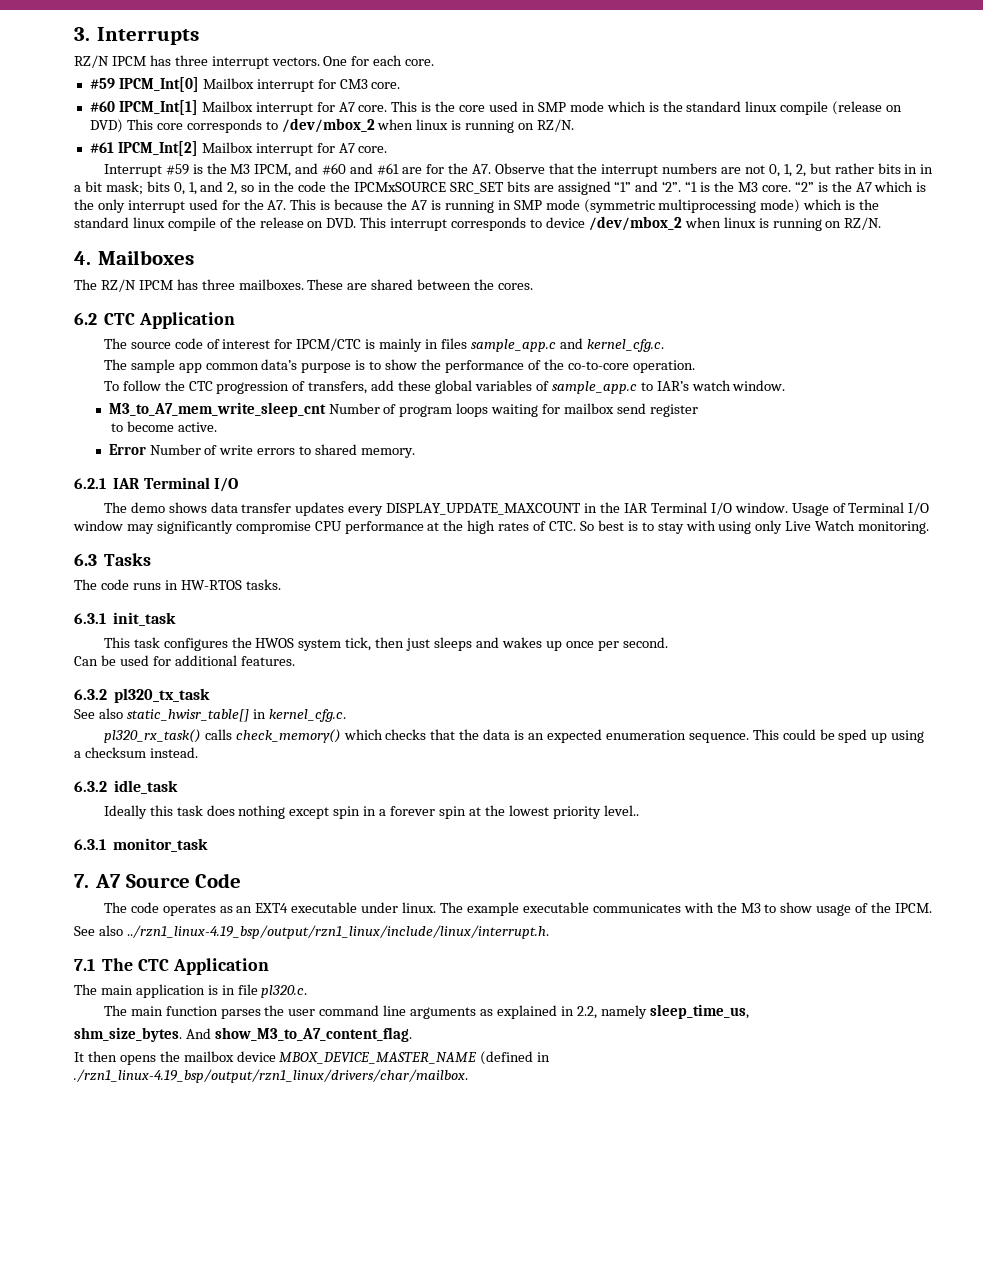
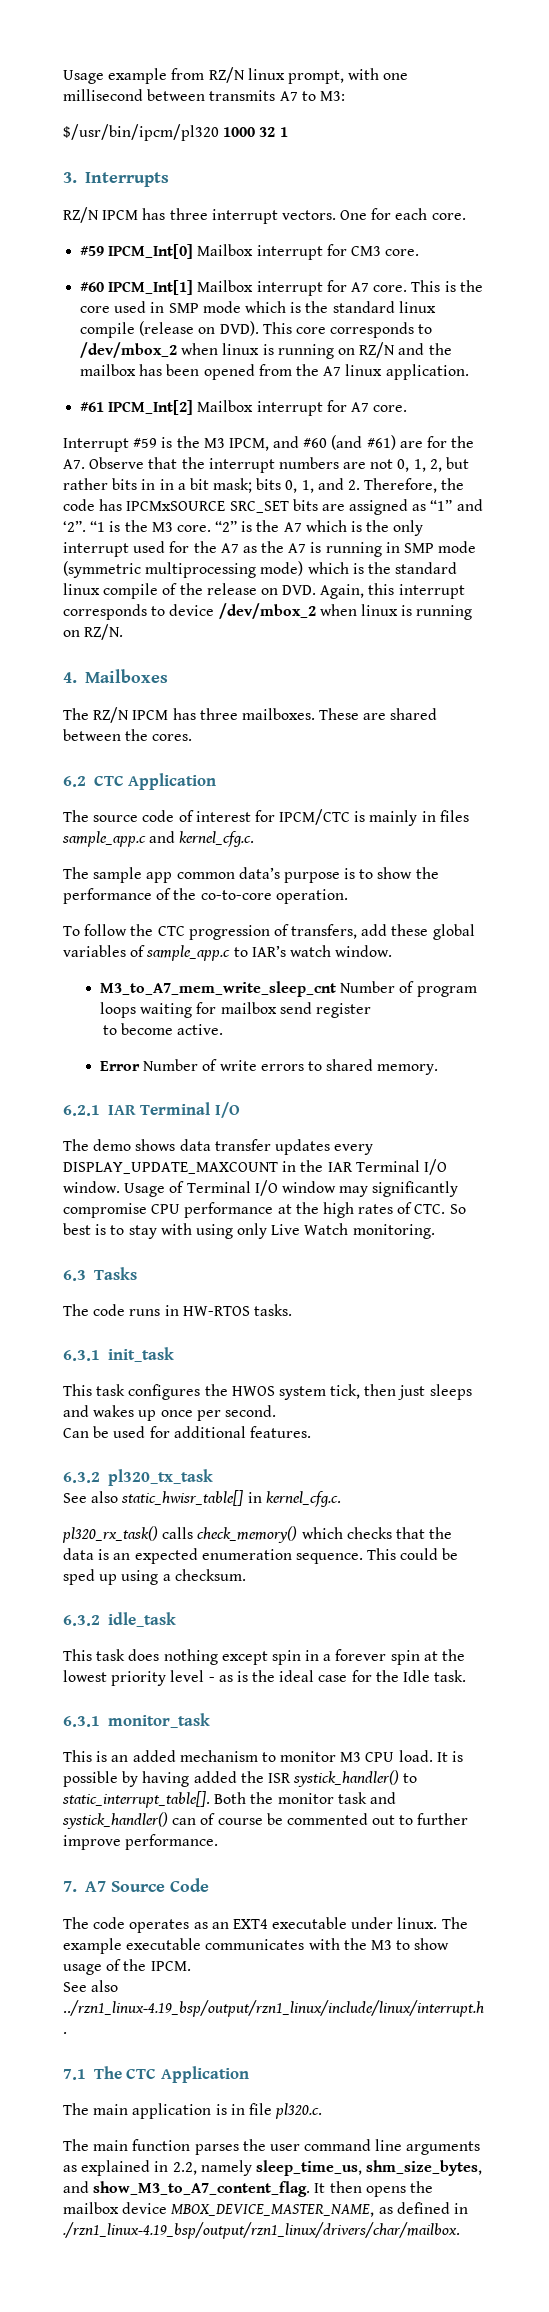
+ Usage example from RZ/N linux prompt, with one millisecond between transmits A7 to M3:
+ $/usr/bin/ipcm/pl320 1000 32 1
- This is the core used in SMP mode which is the standard linux compile (release on DVD) This core corresponds to /dev/mbox_2 when linux is running on RZ/N.
+ This is the core used in SMP mode which is the standard linux compile (release on DVD). This core corresponds to /dev/mbox_2 when linux is running on RZ/N and the mailbox has been opened from the A7 linux application.
- Interrupt #59 is the M3 IPCM, and #60 and #61 are for the A7. Observe that the interrupt numbers are not 0, 1, 2, but rather bits in in a bit mask; bits 0, 1, and 2, so in the code the IPCMxSOURCE SRC_SET bits are assigned “1” and ‘2”.
+ Interrupt #59 is the M3 IPCM, and #60 (and #61) are for the A7. Observe that the interrupt numbers are not 0, 1, 2, but rather bits in in a bit mask; bits 0, 1, and 2. Therefore, the code has IPCMxSOURCE SRC_SET bits are assigned as “1” and ‘2”.
- “2” is the A7 which is the only interrupt used for the A7. This is because the A7 is running in SMP mode (symmetric multiprocessing mode) which is the standard linux compile of the release on DVD. This interrupt corresponds to device /dev/mbox_2 when linux is running on RZ/N.
+ “2” is the A7 which is the only interrupt used for the A7 as the A7 is running in SMP mode (symmetric multiprocessing mode) which is the standard linux compile of the release on DVD. Again, this interrupt corresponds to device /dev/mbox_2 when linux is running on RZ/N.
- This could be sped up using a checksum instead.
+ This could be sped up using a checksum.
- Ideally this task does nothing except spin in a forever spin at the lowest priority level..
+ This task does nothing except spin in a forever spin at the lowest priority level - as is the ideal case for the Idle task.
  6.3.1 monitor_task
+ This is an added mechanism to monitor M3 CPU load. It is possible by having added the ISR systick_handler() to static_interrupt_table[]. Both the monitor task and systick_handler() can of course be commented out to further improve performance.
- The main function parses the user command line arguments as explained in 2.2, namely sleep_time_us,
- shm_size_bytes. And show_M3_to_A7_content_flag.
- It then opens the mailbox device MBOX_DEVICE_MASTER_NAME (defined in ./rzn1_linux-4.19_bsp/output/rzn1_linux/drivers/char/mailbox.
+ The main function parses the user command line arguments as explained in 2.2, namely sleep_time_us, shm_size_bytes, and show_M3_to_A7_content_flag. It then opens the mailbox device MBOX_DEVICE_MASTER_NAME, as defined in ./rzn1_linux-4.19_bsp/output/rzn1_linux/drivers/char/mailbox.

